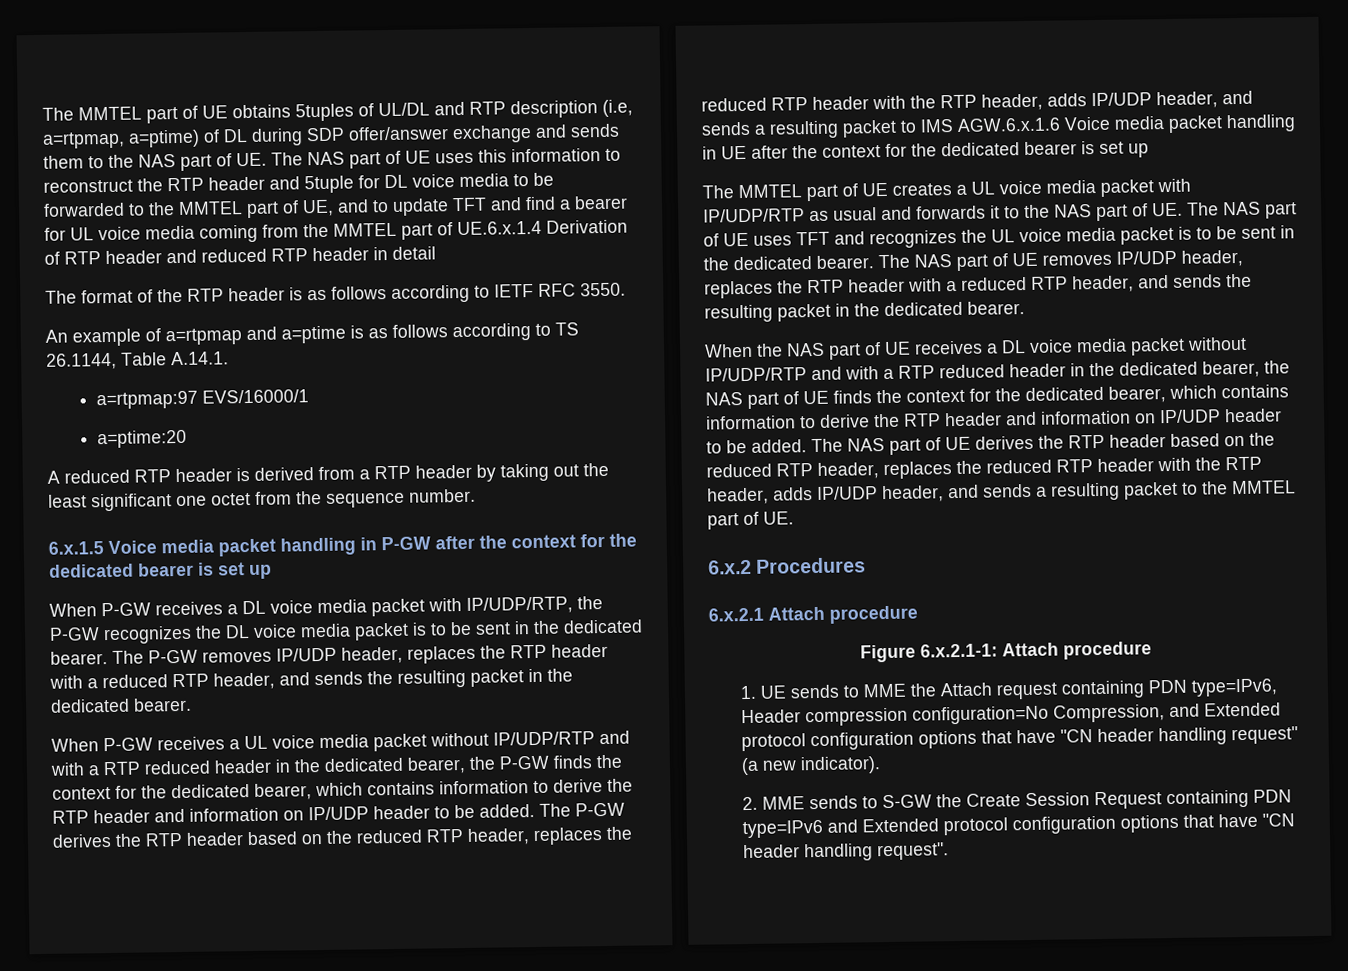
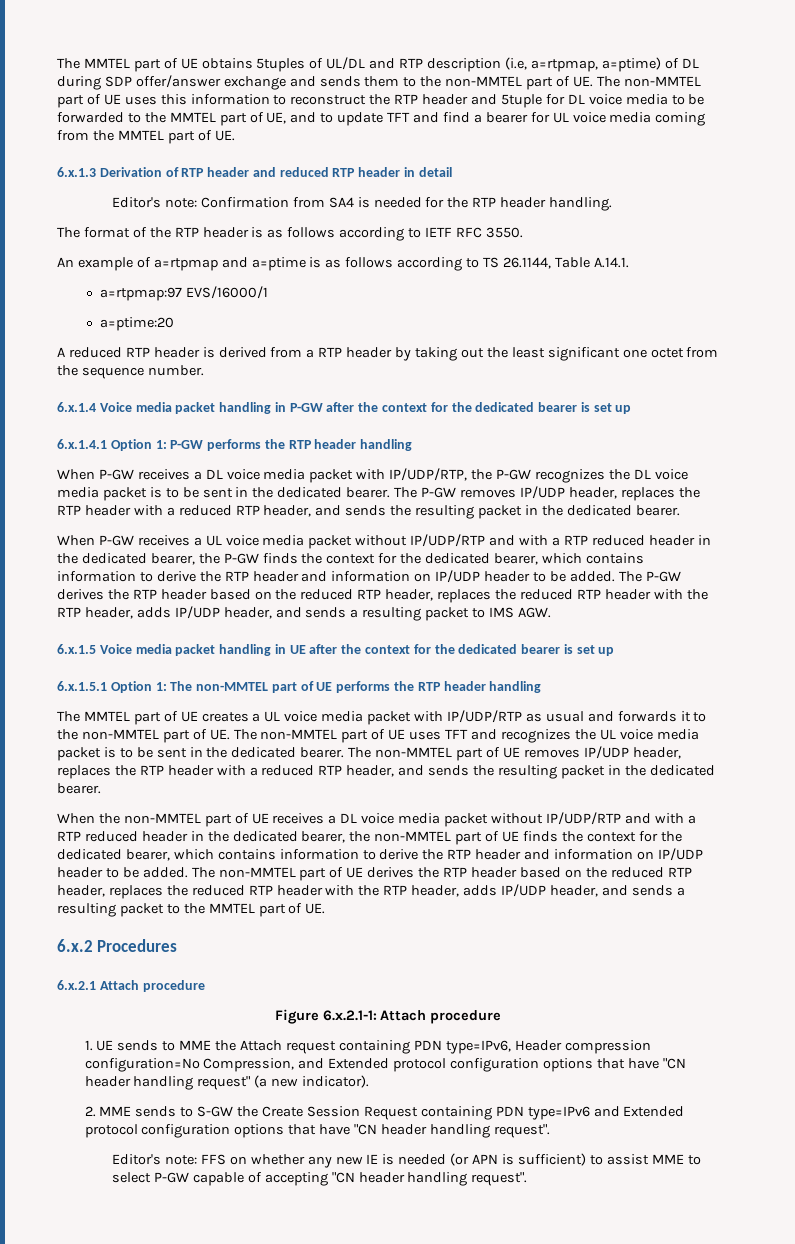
- The MMTEL part of UE obtains 5tuples of UL/DL and RTP description (i.e, a=rtpmap, a=ptime) of DL during SDP offer/answer exchange and sends them to the NAS part of UE. The NAS part of UE uses this information to reconstruct the RTP header and 5tuple for DL voice media to be forwarded to the MMTEL part of UE, and to update TFT and find a bearer for UL voice media coming from the MMTEL part of UE.6.x.1.4 Derivation of RTP header and reduced RTP header in detail
+ The MMTEL part of UE obtains 5tuples of UL/DL and RTP description (i.e, a=rtpmap, a=ptime) of DL during SDP offer/answer exchange and sends them to the non-MMTEL part of UE. The non-MMTEL part of UE uses this information to reconstruct the RTP header and 5tuple for DL voice media to be forwarded to the MMTEL part of UE, and to update TFT and find a bearer for UL voice media coming from the MMTEL part of UE.
+ 6.x.1.3 Derivation of RTP header and reduced RTP header in detail
+ Editor's note: Confirmation from SA4 is needed for the RTP header handling.
- 6.x.1.5 Voice media packet handling in P-GW after the context for the dedicated bearer is set up
+ 6.x.1.4 Voice media packet handling in P-GW after the context for the dedicated bearer is set up
+ 6.x.1.4.1 Option 1: P-GW performs the RTP header handling
- The P-GW derives the RTP header based on the reduced RTP header, replaces the reduced RTP header with the RTP header, adds IP/UDP header, and sends a resulting packet to IMS AGW.6.x.1.6 Voice media packet handling in UE after the context for the dedicated bearer is set up
+ The P-GW derives the RTP header based on the reduced RTP header, replaces the reduced RTP header with the RTP header, adds IP/UDP header, and sends a resulting packet to IMS AGW.
+ 6.x.1.5 Voice media packet handling in UE after the context for the dedicated bearer is set up
+ 6.x.1.5.1 Option 1: The non-MMTEL part of UE performs the RTP header handling
- The MMTEL part of UE creates a UL voice media packet with IP/UDP/RTP as usual and forwards it to the NAS part of UE. The NAS part of UE uses TFT and recognizes the UL voice media packet is to be sent in the dedicated bearer.
+ The MMTEL part of UE creates a UL voice media packet with IP/UDP/RTP as usual and forwards it to the non-MMTEL part of UE. The non-MMTEL part of UE uses TFT and recognizes the UL voice media packet is to be sent in the dedicated bearer.
- The NAS part of UE removes IP/UDP header, replaces the RTP header with a reduced RTP header, and sends the resulting packet in the dedicated bearer.
+ The non-MMTEL part of UE removes IP/UDP header, replaces the RTP header with a reduced RTP header, and sends the resulting packet in the dedicated bearer.
- When the NAS part of UE receives a DL voice media packet without IP/UDP/RTP and with a RTP reduced header in the dedicated bearer, the NAS part of UE finds the context for the dedicated bearer, which contains information to derive the RTP header and information on IP/UDP header to be added.
+ When the non-MMTEL part of UE receives a DL voice media packet without IP/UDP/RTP and with a RTP reduced header in the dedicated bearer, the non-MMTEL part of UE finds the context for the dedicated bearer, which contains information to derive the RTP header and information on IP/UDP header to be added.
- The NAS part of UE derives the RTP header based on the reduced RTP header, replaces the reduced RTP header with the RTP header, adds IP/UDP header, and sends a resulting packet to the MMTEL part of UE.
+ The non-MMTEL part of UE derives the RTP header based on the reduced RTP header, replaces the reduced RTP header with the RTP header, adds IP/UDP header, and sends a resulting packet to the MMTEL part of UE.
+ Editor's note: FFS on whether any new IE is needed (or APN is sufficient) to assist MME to select P-GW capable of accepting "CN header handling request".

